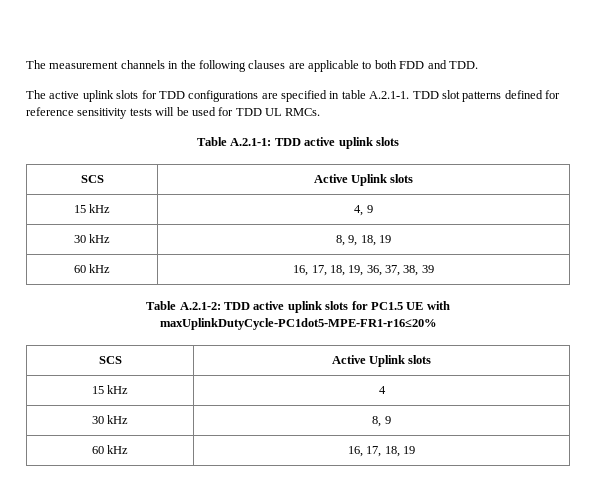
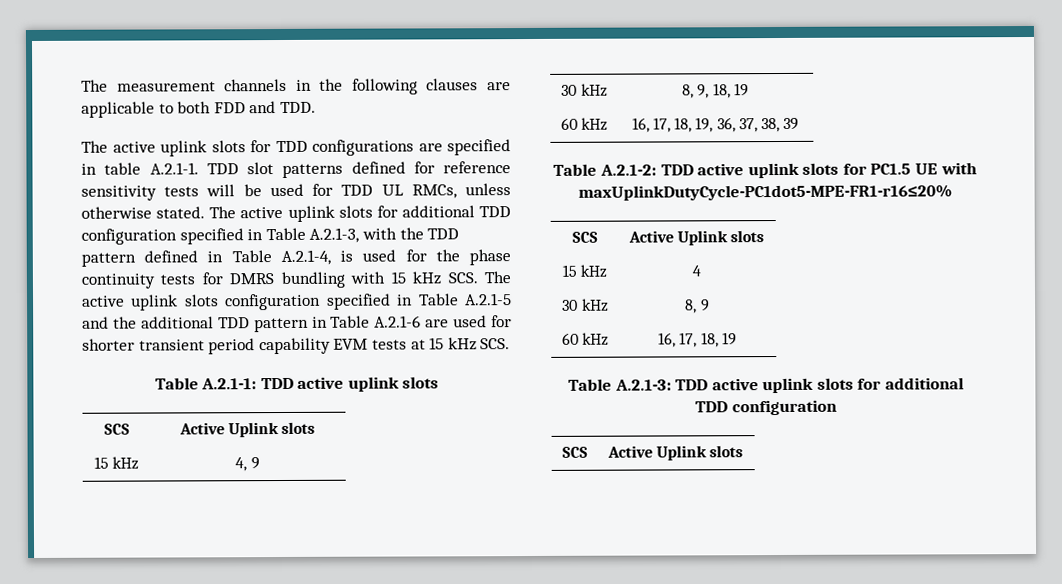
- The active uplink slots for TDD configurations are specified in table A.2.1-1. TDD slot patterns defined for reference sensitivity tests will be used for TDD UL RMCs.
+ The active uplink slots for TDD configurations are specified in table A.2.1-1. TDD slot patterns defined for reference sensitivity tests will be used for TDD UL RMCs, unless otherwise stated. The active uplink slots for additional TDD configuration specified in Table A.2.1-3, with the TDD pattern defined in Table A.2.1-4, is used for the phase continuity tests for DMRS bundling with 15 kHz SCS. The active uplink slots configuration specified in Table A.2.1-5 and the additional TDD pattern in Table A.2.1-6 are used for shorter transient period capability EVM tests at 15 kHz SCS.
+ Table A.2.1-3: TDD active uplink slots for additional TDD configuration
+ SCS | Active Uplink slots

